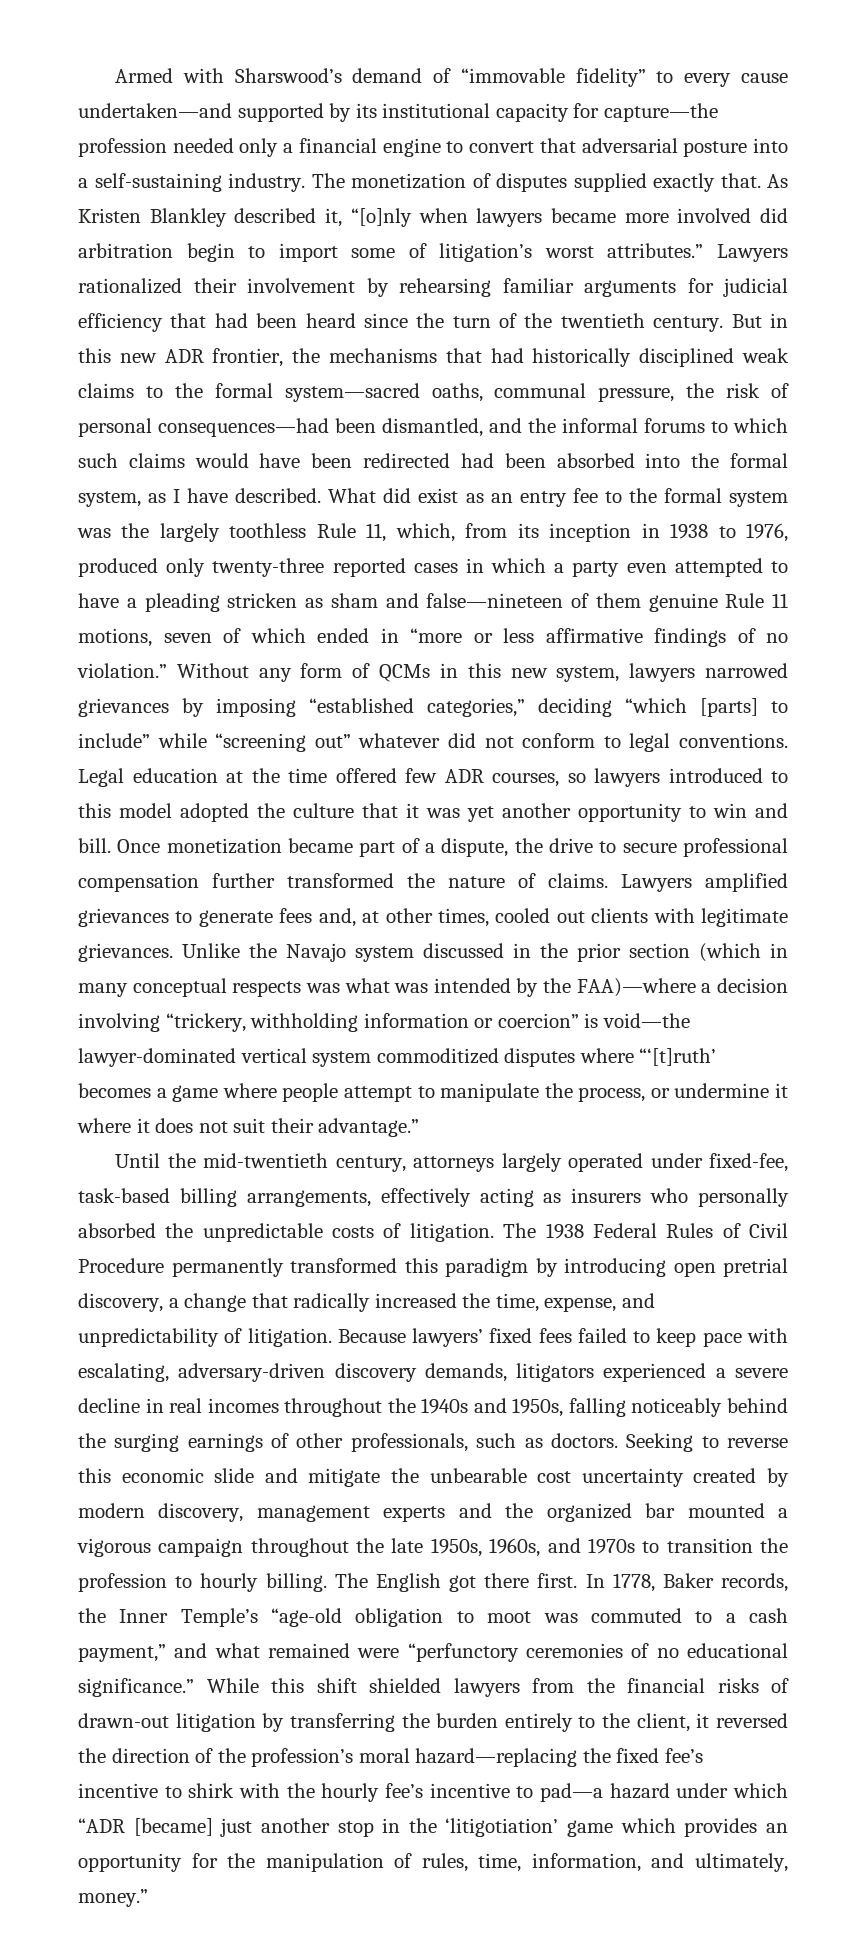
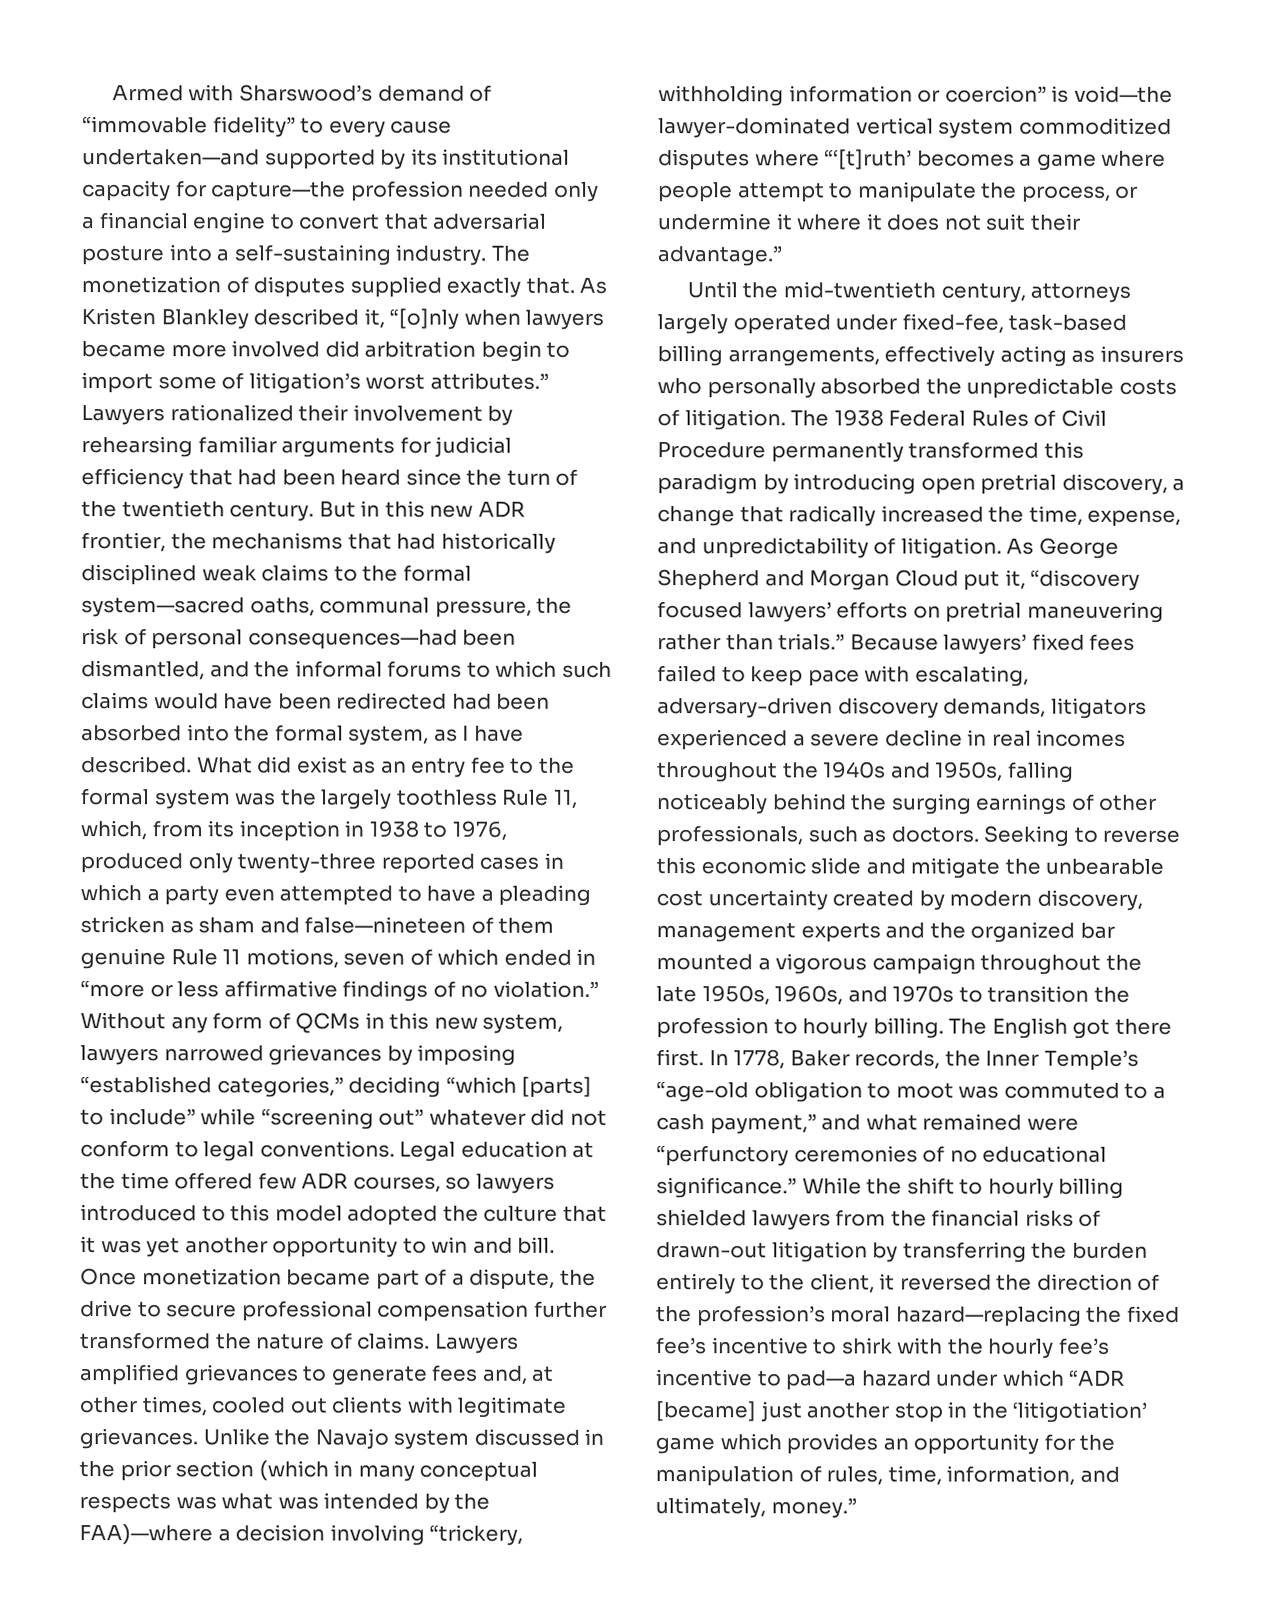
+ As George Shepherd and Morgan Cloud put it, “discovery focused lawyers’ efforts on pretrial maneuvering rather than trials.”
- While this shift shielded lawyers from the financial risks of drawn-out litigation by transferring the burden entirely to the client, it reversed the direction of the profession’s moral hazard—replacing the fixed fee’s incentive to shirk with the hourly fee’s incentive to pad—a hazard under which “ADR [became] just another stop in the ‘litigotiation’ game which provides an opportunity for the manipulation of rules, time, information, and ultimately, money.”
+ While the shift to hourly billing shielded lawyers from the financial risks of drawn-out litigation by transferring the burden entirely to the client, it reversed the direction of the profession’s moral hazard—replacing the fixed fee’s incentive to shirk with the hourly fee’s incentive to pad—a hazard under which “ADR [became] just another stop in the ‘litigotiation’ game which provides an opportunity for the manipulation of rules, time, information, and ultimately, money.”

